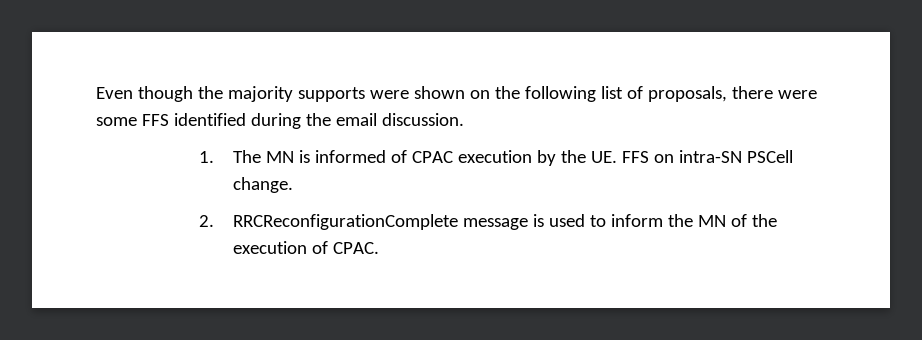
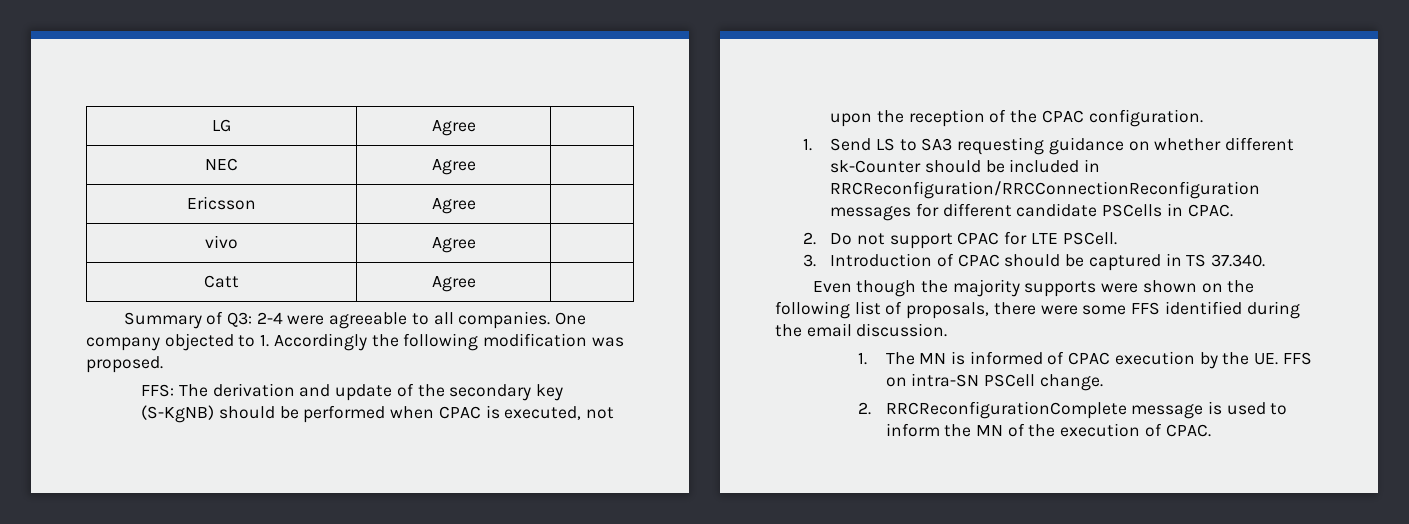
+ LG | Agree |
+ NEC | Agree |
+ Ericsson | Agree |
+ vivo | Agree |
+ Catt | Agree |
+ Summary of Q3: 2-4 were agreeable to all companies. One company objected to 1. Accordingly the following modification was proposed.
+ FFS: The derivation and update of the secondary key (S-KgNB) should be performed when CPAC is executed, not upon the reception of the CPAC configuration.
+ 1. Send LS to SA3 requesting guidance on whether different sk-Counter should be included in RRCReconfiguration/RRCConnectionReconfiguration messages for different candidate PSCells in CPAC.
+ 2. Do not support CPAC for LTE PSCell.
+ 3. Introduction of CPAC should be captured in TS 37.340.

